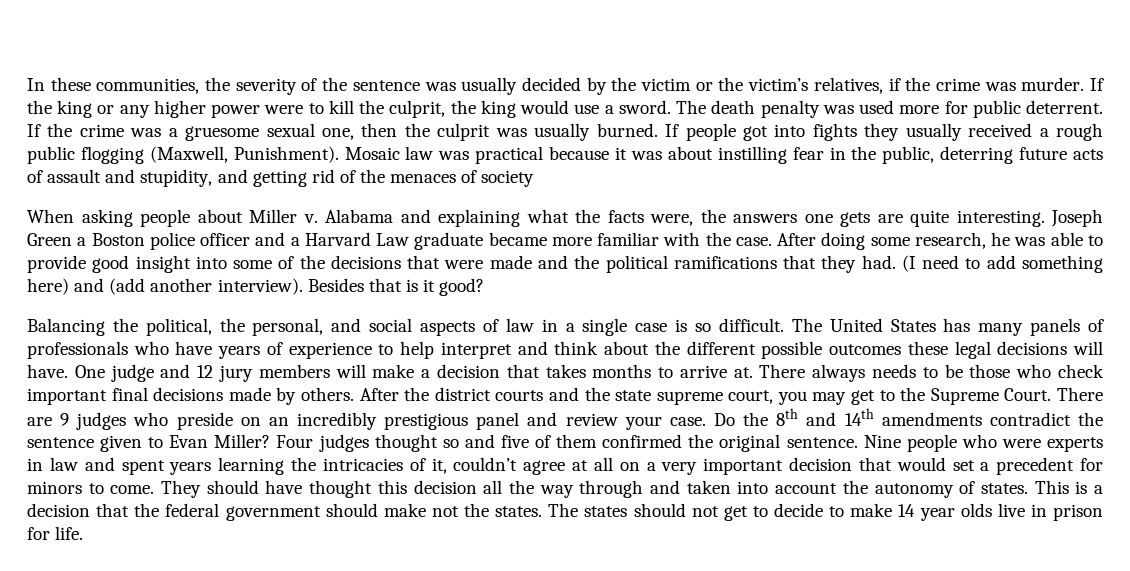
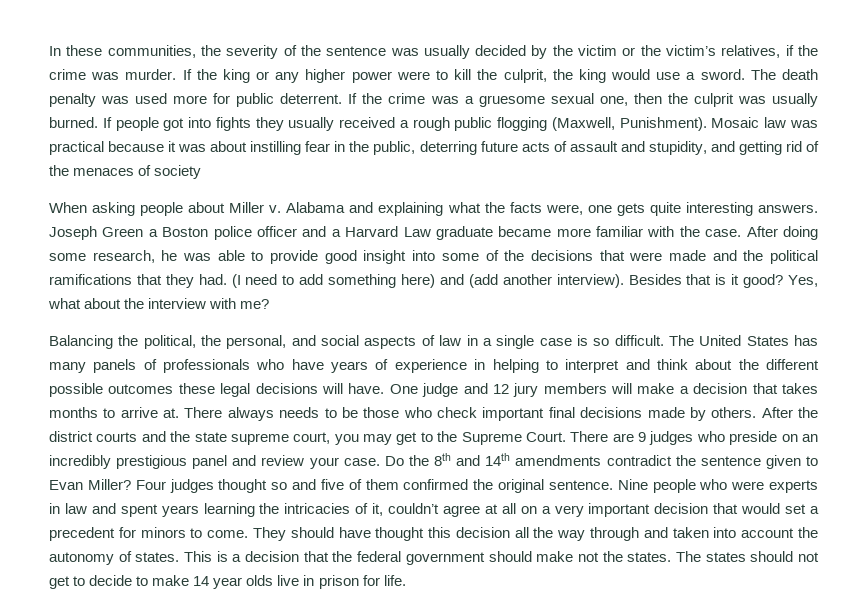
- Alabama and explaining what the facts were, the answers one gets are quite interesting.
+ Alabama and explaining what the facts were, one gets quite interesting answers.
+ Yes, what about the interview with me?
- The United States has many panels of professionals who have years of experience to help interpret and think about the different possible outcomes these legal decisions will have.
+ The United States has many panels of professionals who have years of experience in helping to interpret and think about the different possible outcomes these legal decisions will have.

